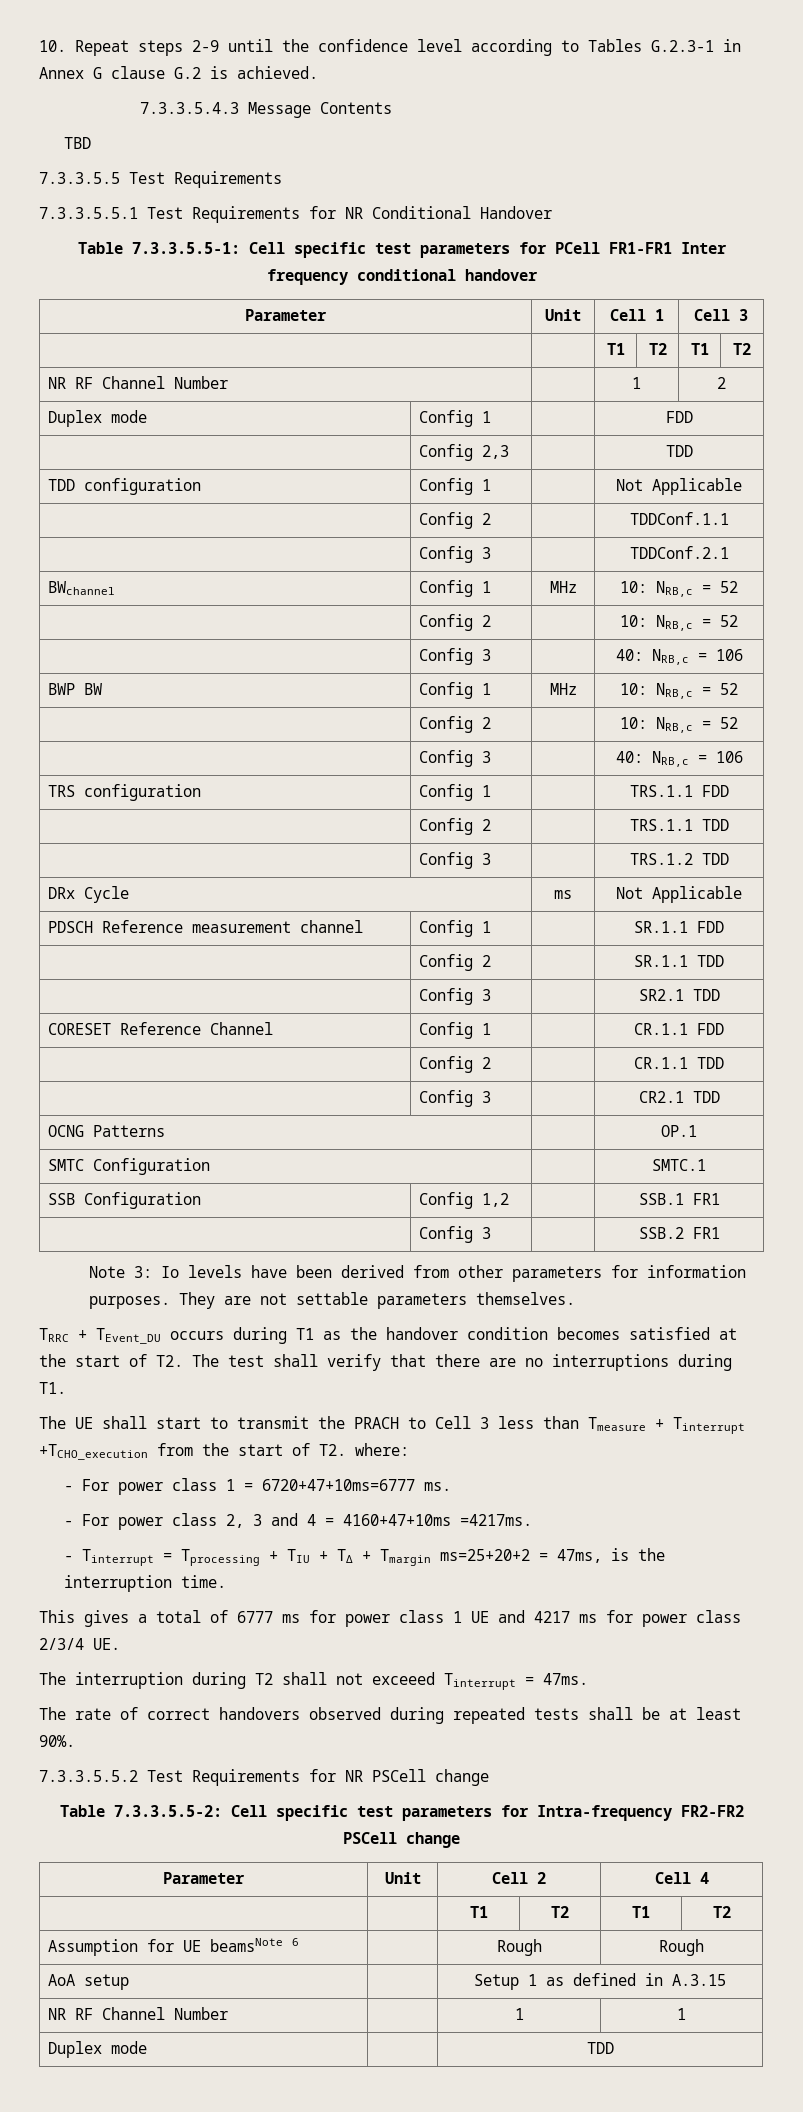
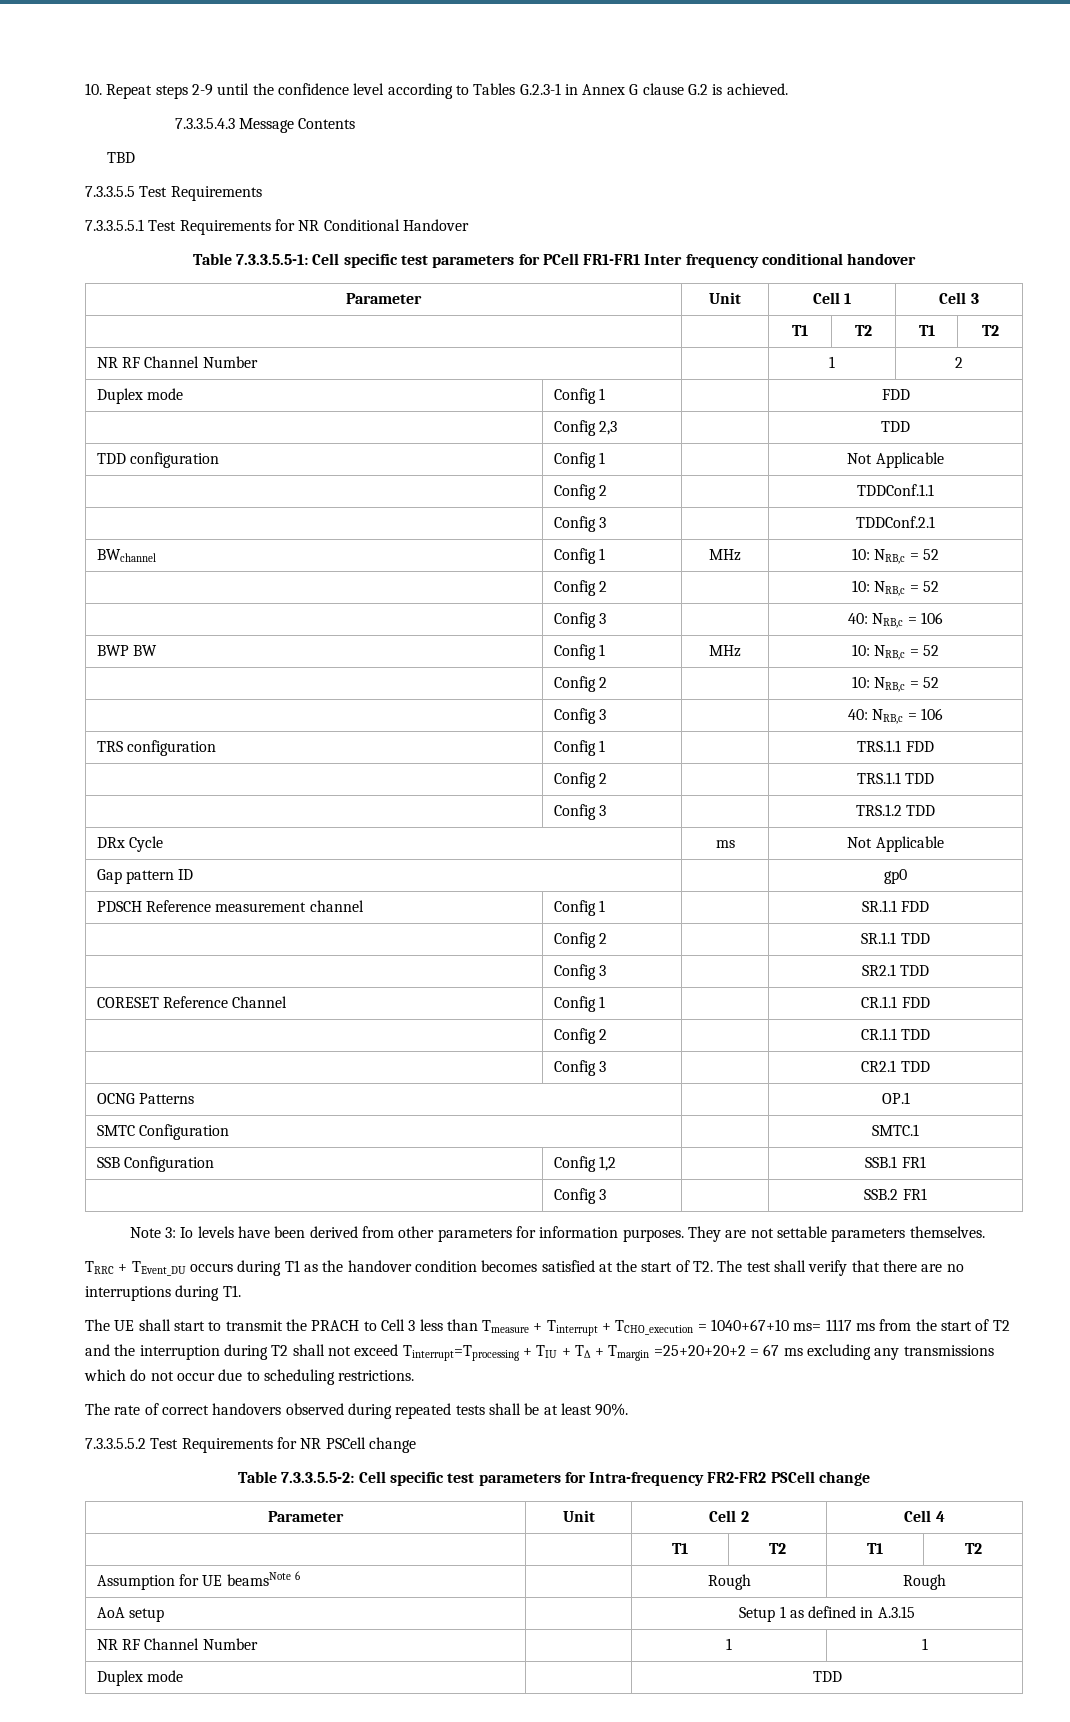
+ Gap pattern ID | | gp0
- The UE shall start to transmit the PRACH to Cell 3 less than Tmeasure + Tinterrupt +TCHO_execution from the start of T2. where:
- - For power class 1 = 6720+47+10ms=6777 ms.
- - For power class 2, 3 and 4 = 4160+47+10ms =4217ms.
- - Tinterrupt = Tprocessing + TIU + T∆ + Tmargin ms=25+20+2 = 47ms, is the interruption time.
- This gives a total of 6777 ms for power class 1 UE and 4217 ms for power class 2/3/4 UE.
- The interruption during T2 shall not exceeed Tinterrupt = 47ms.
+ The UE shall start to transmit the PRACH to Cell 3 less than Tmeasure + Tinterrupt + TCHO_execution = 1040+67+10 ms= 1117 ms from the start of T2 and the interruption during T2 shall not exceed Tinterrupt=Tprocessing + TIU + T∆ + Tmargin =25+20+20+2 = 67 ms excluding any transmissions which do not occur due to scheduling restrictions.

